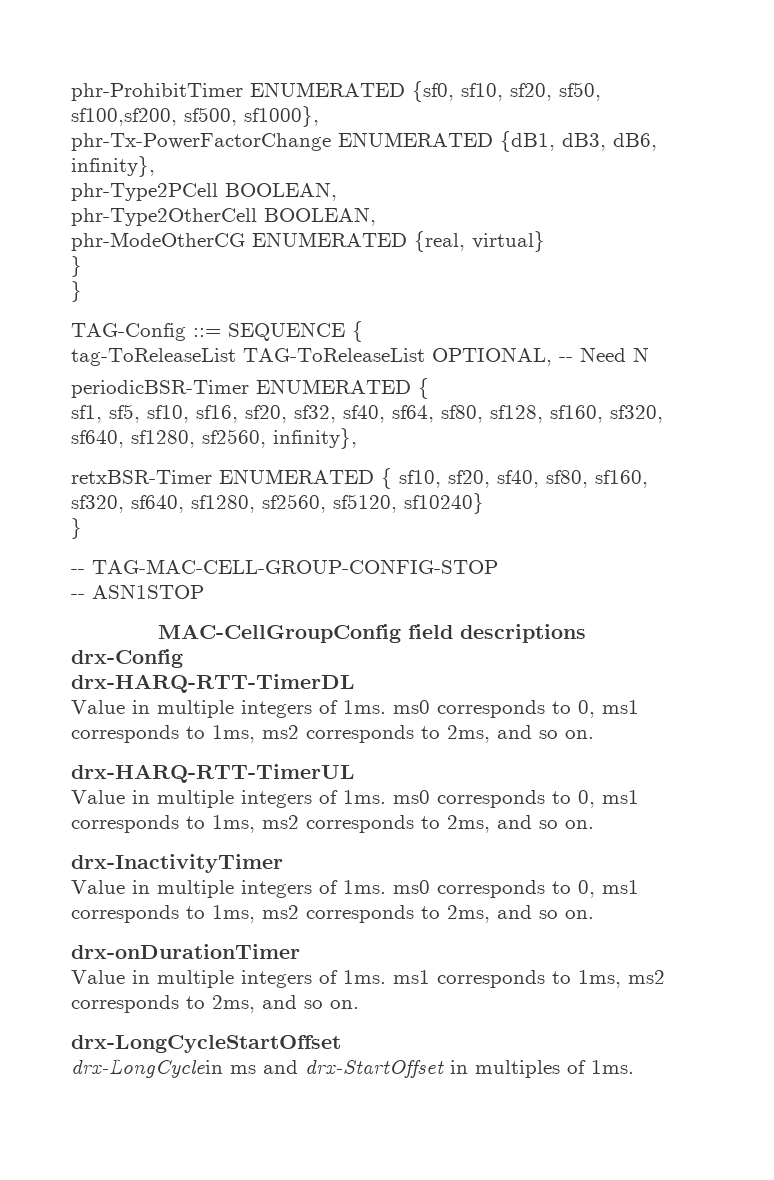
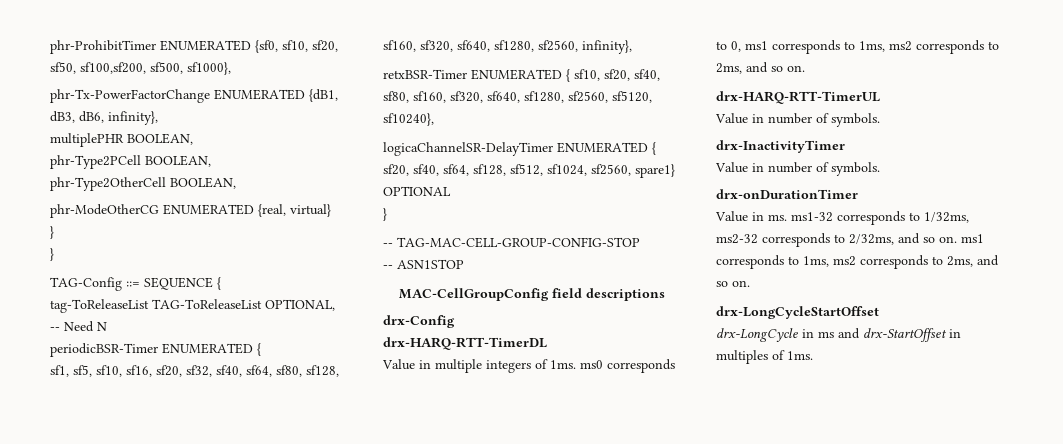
+ multiplePHR BOOLEAN,
- retxBSR-Timer ENUMERATED { sf10, sf20, sf40, sf80, sf160, sf320, sf640, sf1280, sf2560, sf5120, sf10240}
+ retxBSR-Timer ENUMERATED { sf10, sf20, sf40, sf80, sf160, sf320, sf640, sf1280, sf2560, sf5120, sf10240},
+ logicaChannelSR-DelayTimer ENUMERATED { sf20, sf40, sf64, sf128, sf512, sf1024, sf2560, spare1} OPTIONAL
  drx-HARQ-RTT-TimerUL
- Value in multiple integers of 1ms. ms0 corresponds to 0, ms1 corresponds to 1ms, ms2 corresponds to 2ms, and so on.
+ Value in number of symbols.
  drx-InactivityTimer
- Value in multiple integers of 1ms. ms0 corresponds to 0, ms1 corresponds to 1ms, ms2 corresponds to 2ms, and so on.
+ Value in number of symbols.
  drx-onDurationTimer
- Value in multiple integers of 1ms. ms1 corresponds to 1ms, ms2 corresponds to 2ms, and so on.
+ Value in ms. ms1-32 corresponds to 1/32ms, ms2-32 corresponds to 2/32ms, and so on. ms1 corresponds to 1ms, ms2 corresponds to 2ms, and so on.
- drx-LongCyclein ms and drx-StartOffset in multiples of 1ms.
+ drx-LongCycle in ms and drx-StartOffset in multiples of 1ms.

